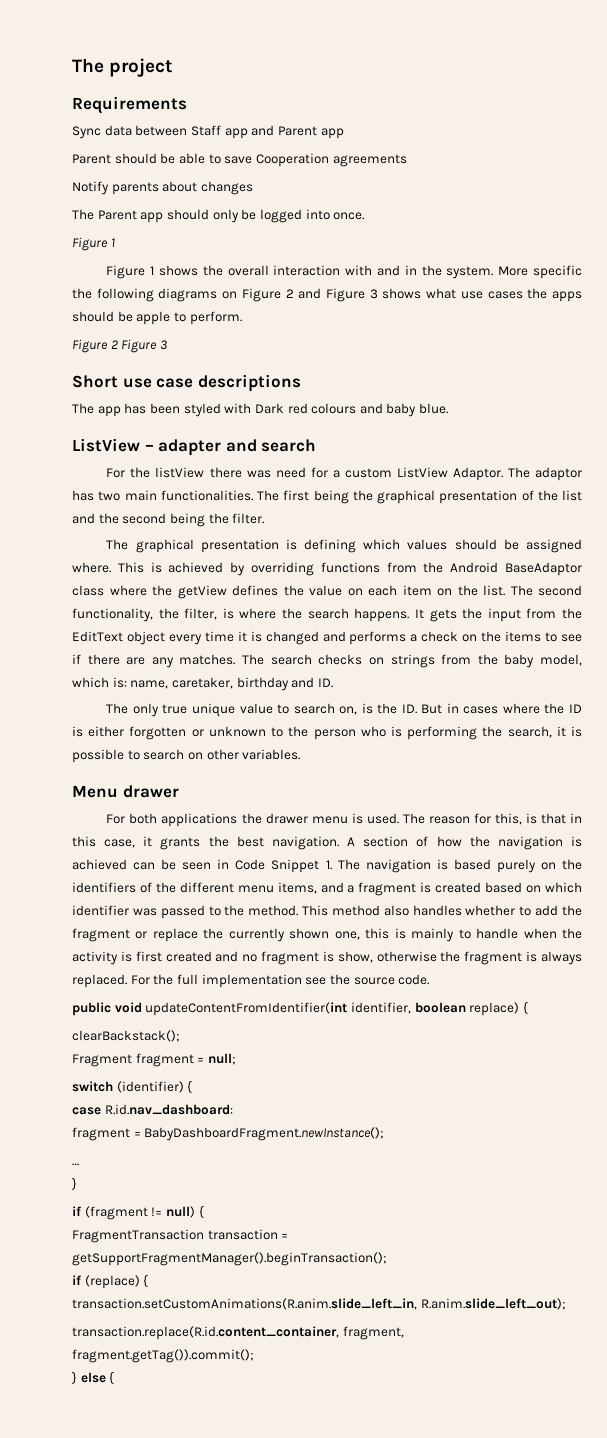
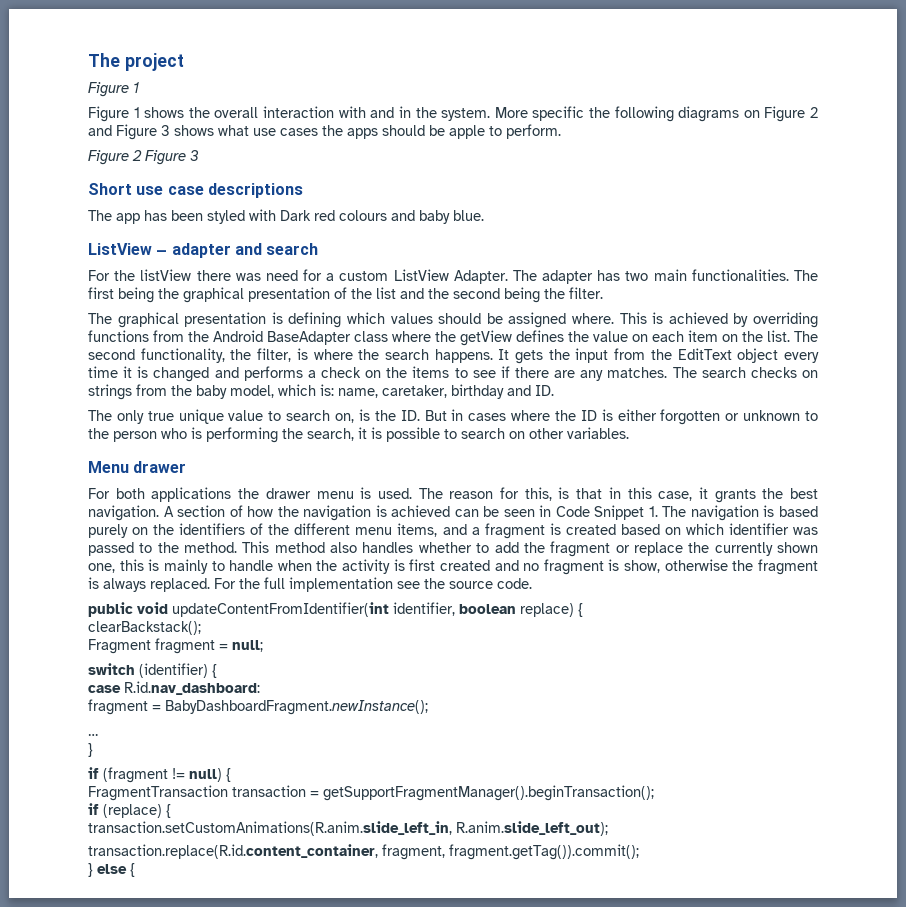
- Requirements
- Sync data between Staff app and Parent app
- Parent should be able to save Cooperation agreements
- Notify parents about changes
- The Parent app should only be logged into once.
- For the listView there was need for a custom ListView Adaptor. The adaptor has two main functionalities.
+ For the listView there was need for a custom ListView Adapter. The adapter has two main functionalities.
- This is achieved by overriding functions from the Android BaseAdaptor class where the getView defines the value on each item on the list.
+ This is achieved by overriding functions from the Android BaseAdapter class where the getView defines the value on each item on the list.

